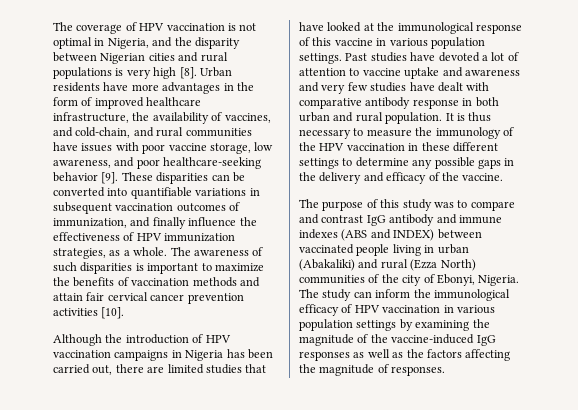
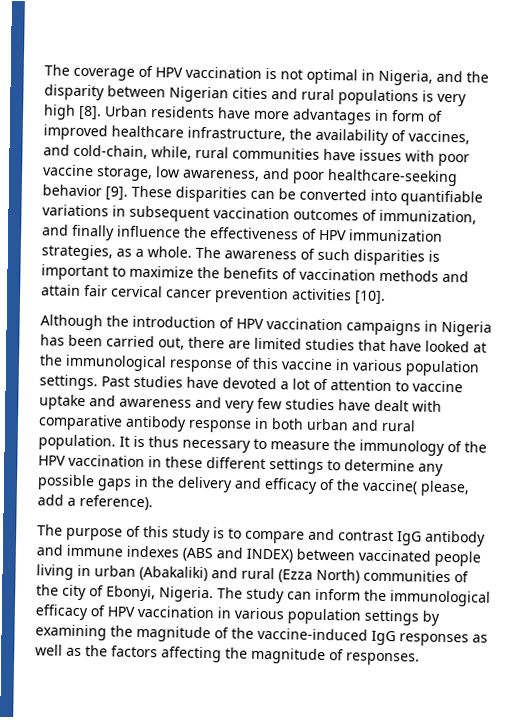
- Urban residents have more advantages in the form of improved healthcare infrastructure, the availability of vaccines, and cold-chain, and rural communities have issues with poor vaccine storage, low awareness, and poor healthcare-seeking behavior [9].
+ Urban residents have more advantages in form of improved healthcare infrastructure, the availability of vaccines, and cold-chain, while, rural communities have issues with poor vaccine storage, low awareness, and poor healthcare-seeking behavior [9].
- It is thus necessary to measure the immunology of the HPV vaccination in these different settings to determine any possible gaps in the delivery and efficacy of the vaccine.
+ It is thus necessary to measure the immunology of the HPV vaccination in these different settings to determine any possible gaps in the delivery and efficacy of the vaccine( please, add a reference).
- The purpose of this study was to compare and contrast IgG antibody and immune indexes (ABS and INDEX) between vaccinated people living in urban (Abakaliki) and rural (Ezza North) communities of the city of Ebonyi, Nigeria.
+ The purpose of this study is to compare and contrast IgG antibody and immune indexes (ABS and INDEX) between vaccinated people living in urban (Abakaliki) and rural (Ezza North) communities of the city of Ebonyi, Nigeria.

